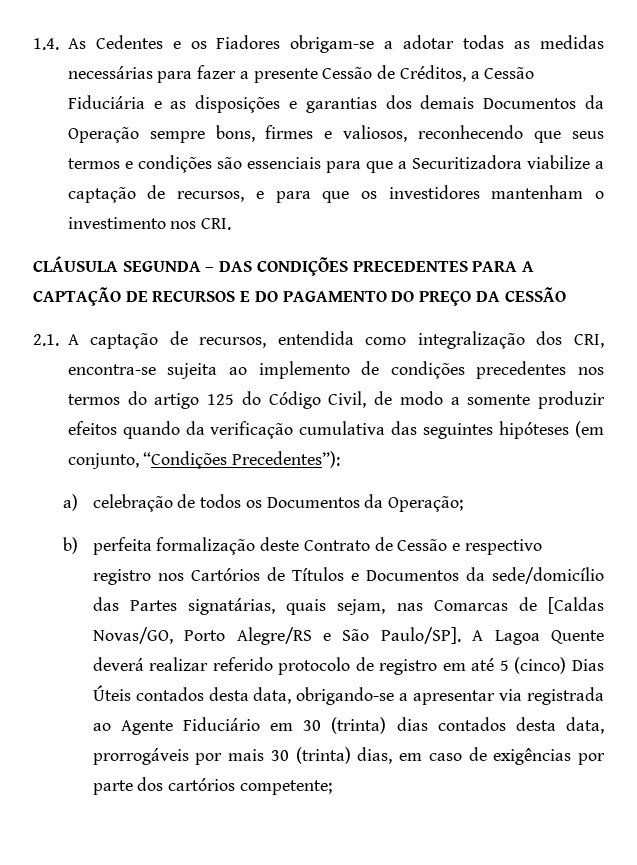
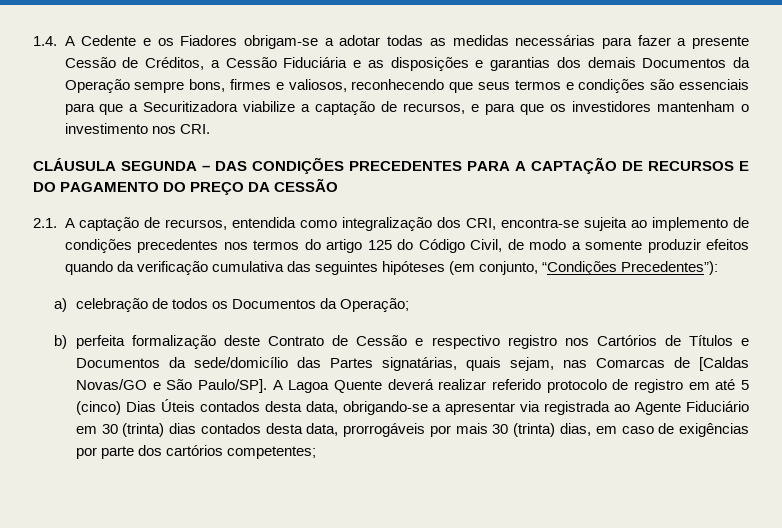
- 1.4. As Cedentes e os Fiadores obrigam-se a adotar todas as medidas necessárias para fazer a presente Cessão de Créditos, a Cessão Fiduciária e as disposições e garantias dos demais Documentos da Operação sempre bons, firmes e valiosos, reconhecendo que seus termos e condições são essenciais para que a Securitizadora viabilize a captação de recursos, e para que os investidores mantenham o investimento nos CRI.
+ 1.4. A Cedente e os Fiadores obrigam-se a adotar todas as medidas necessárias para fazer a presente Cessão de Créditos, a Cessão Fiduciária e as disposições e garantias dos demais Documentos da Operação sempre bons, firmes e valiosos, reconhecendo que seus termos e condições são essenciais para que a Securitizadora viabilize a captação de recursos, e para que os investidores mantenham o investimento nos CRI.
- b) perfeita formalização deste Contrato de Cessão e respectivo registro nos Cartórios de Títulos e Documentos da sede/domicílio das Partes signatárias, quais sejam, nas Comarcas de [Caldas Novas/GO, Porto Alegre/RS e São Paulo/SP].
+ b) perfeita formalização deste Contrato de Cessão e respectivo registro nos Cartórios de Títulos e Documentos da sede/domicílio das Partes signatárias, quais sejam, nas Comarcas de [Caldas Novas/GO e São Paulo/SP].
- A Lagoa Quente deverá realizar referido protocolo de registro em até 5 (cinco) Dias Úteis contados desta data, obrigando-se a apresentar via registrada ao Agente Fiduciário em 30 (trinta) dias contados desta data, prorrogáveis por mais 30 (trinta) dias, em caso de exigências por parte dos cartórios competente;
+ A Lagoa Quente deverá realizar referido protocolo de registro em até 5 (cinco) Dias Úteis contados desta data, obrigando-se a apresentar via registrada ao Agente Fiduciário em 30 (trinta) dias contados desta data, prorrogáveis por mais 30 (trinta) dias, em caso de exigências por parte dos cartórios competentes;

